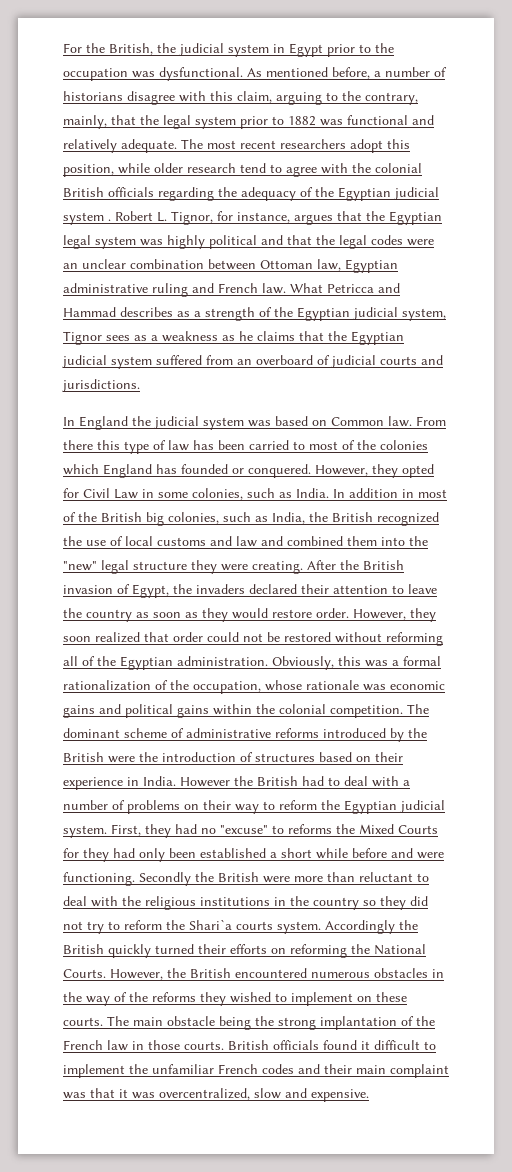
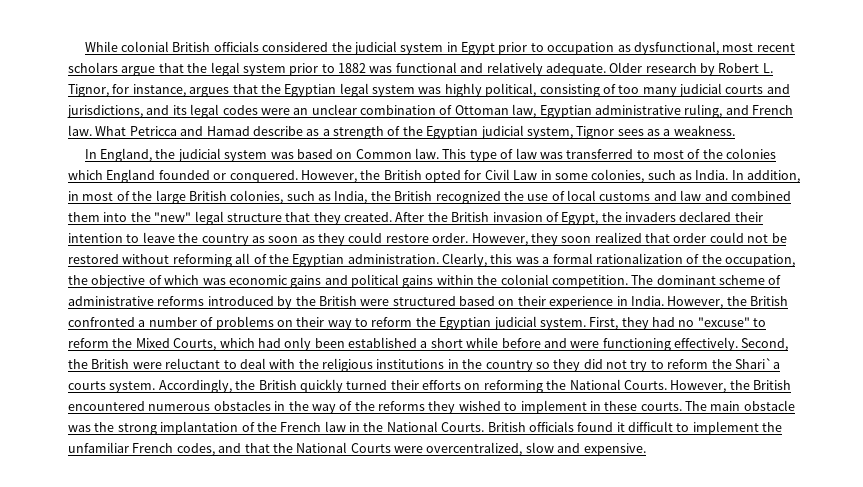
- For the British, the judicial system in Egypt prior to the occupation was dysfunctional. As mentioned before, a number of historians disagree with this claim, arguing to the contrary, mainly, that the legal system prior to 1882 was functional and relatively adequate.
+ While colonial British officials considered the judicial system in Egypt prior to occupation as dysfunctional, most recent scholars argue that the legal system prior to 1882 was functional and relatively adequate.
- The most recent researchers adopt this position, while older research tend to agree with the colonial British officials regarding the adequacy of the Egyptian judicial system . Robert L. Tignor, for instance, argues that the Egyptian legal system was highly political and that the legal codes were an unclear combination between Ottoman law, Egyptian administrative ruling and French law.
+ Older research by Robert L. Tignor, for instance, argues that the Egyptian legal system was highly political, consisting of too many judicial courts and jurisdictions, and its legal codes were an unclear combination of Ottoman law, Egyptian administrative ruling, and French law.
- What Petricca and Hammad describes as a strength of the Egyptian judicial system, Tignor sees as a weakness as he claims that the Egyptian judicial system suffered from an overboard of judicial courts and jurisdictions.
- In England the judicial system was based on Common law.
+ What Petricca and Hamad describe as a strength of the Egyptian judicial system, Tignor sees as a weakness.
+ In England, the judicial system was based on Common law.
- From there this type of law has been carried to most of the colonies which England has founded or conquered.
+ This type of law was transferred to most of the colonies which England founded or conquered.
- However, they opted for Civil Law in some colonies, such as India.
+ However, the British opted for Civil Law in some colonies, such as India.
- In addition in most of the British big colonies, such as India, the British recognized the use of local customs and law and combined them into the "new" legal structure they were creating.
+ In addition, in most of the large British colonies, such as India, the British recognized the use of local customs and law and combined them into the "new" legal structure that they created.
- After the British invasion of Egypt, the invaders declared their attention to leave the country as soon as they would restore order.
+ After the British invasion of Egypt, the invaders declared their intention to leave the country as soon as they could restore order.
- Obviously, this was a formal rationalization of the occupation, whose rationale was economic gains and political gains within the colonial competition.
+ Clearly, this was a formal rationalization of the occupation, the objective of which was economic gains and political gains within the colonial competition.
- The dominant scheme of administrative reforms introduced by the British were the introduction of structures based on their experience in India.
+ The dominant scheme of administrative reforms introduced by the British were structured based on their experience in India.
- However the British had to deal with a number of problems on their way to reform the Egyptian judicial system.
+ However, the British confronted a number of problems on their way to reform the Egyptian judicial system.
- First, they had no "excuse" to reforms the Mixed Courts for they had only been established a short while before and were functioning. Secondly the British were more than reluctant to deal with the religious institutions in the country so they did not try to reform the Shari`a courts system.
+ First, they had no "excuse" to reform the Mixed Courts, which had only been established a short while before and were functioning effectively. Second, the British were reluctant to deal with the religious institutions in the country so they did not try to reform the Shari`a courts system.
- Accordingly the British quickly turned their efforts on reforming the National Courts.
+ Accordingly, the British quickly turned their efforts on reforming the National Courts.
- However, the British encountered numerous obstacles in the way of the reforms they wished to implement on these courts.
+ However, the British encountered numerous obstacles in the way of the reforms they wished to implement in these courts.
- The main obstacle being the strong implantation of the French law in those courts.
+ The main obstacle was the strong implantation of the French law in the National Courts.
- British officials found it difficult to implement the unfamiliar French codes and their main complaint was that it was overcentralized, slow and expensive.
+ British officials found it difficult to implement the unfamiliar French codes, and that the National Courts were overcentralized, slow and expensive.

